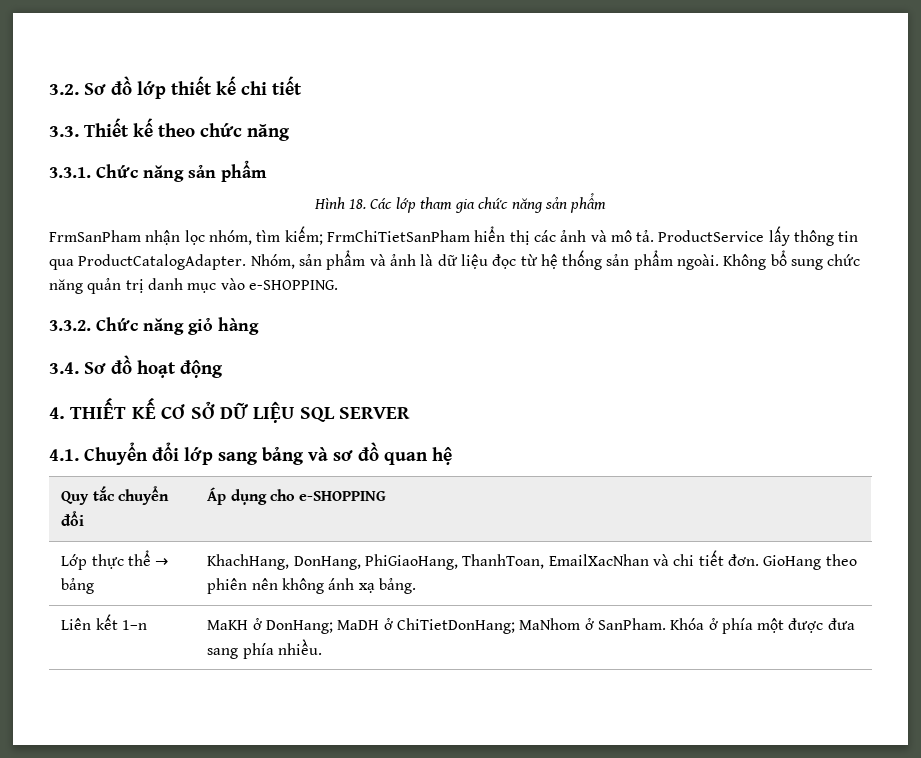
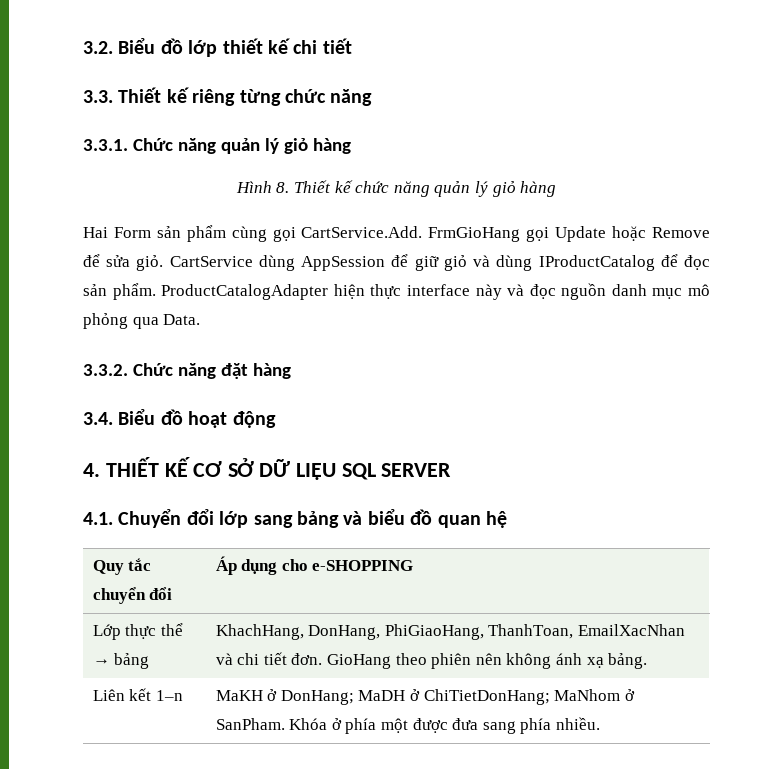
- 3.2. Sơ đồ lớp thiết kế chi tiết
+ 3.2. Biểu đồ lớp thiết kế chi tiết
- 3.3. Thiết kế theo chức năng
+ 3.3. Thiết kế riêng từng chức năng
- 3.3.1. Chức năng sản phẩm
- Hình 18. Các lớp tham gia chức năng sản phẩm
- FrmSanPham nhận lọc nhóm, tìm kiếm; FrmChiTietSanPham hiển thị các ảnh và mô tả. ProductService lấy thông tin qua ProductCatalogAdapter. Nhóm, sản phẩm và ảnh là dữ liệu đọc từ hệ thống sản phẩm ngoài. Không bổ sung chức năng quản trị danh mục vào e-SHOPPING.
+ 3.3.1. Chức năng quản lý giỏ hàng
+ Hình 8. Thiết kế chức năng quản lý giỏ hàng
+ Hai Form sản phẩm cùng gọi CartService.Add. FrmGioHang gọi Update hoặc Remove để sửa giỏ. CartService dùng AppSession để giữ giỏ và dùng IProductCatalog để đọc sản phẩm. ProductCatalogAdapter hiện thực interface này và đọc nguồn danh mục mô phỏng qua Data.
- 3.3.2. Chức năng giỏ hàng
+ 3.3.2. Chức năng đặt hàng
- 3.4. Sơ đồ hoạt động
+ 3.4. Biểu đồ hoạt động
- 4.1. Chuyển đổi lớp sang bảng và sơ đồ quan hệ
+ 4.1. Chuyển đổi lớp sang bảng và biểu đồ quan hệ

